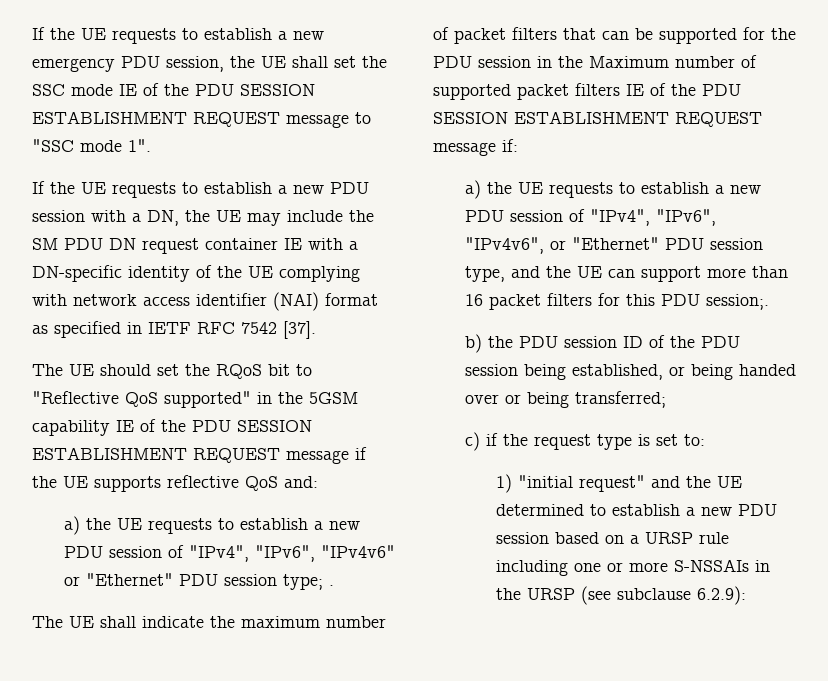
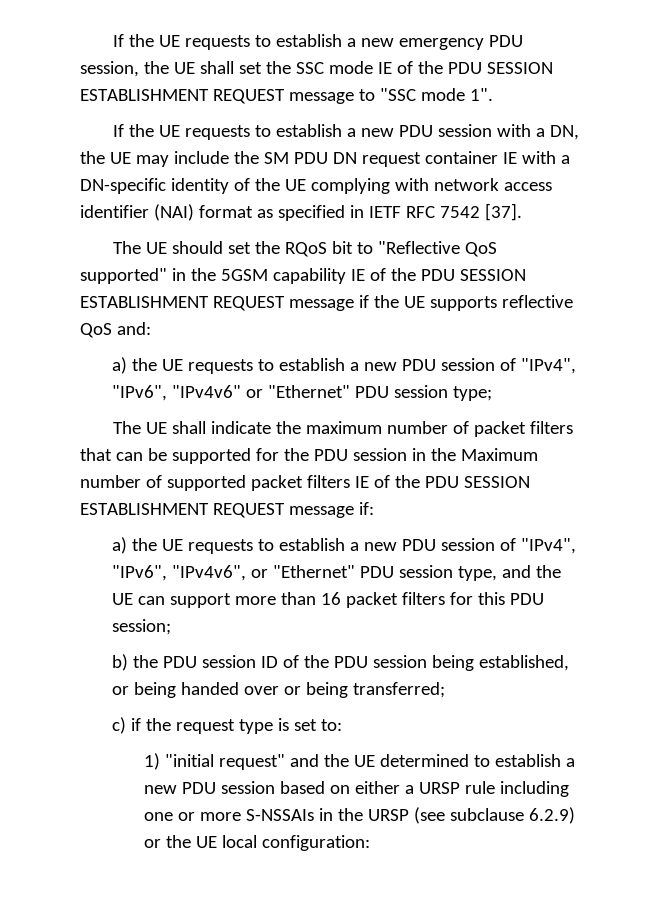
- a) the UE requests to establish a new PDU session of "IPv4", "IPv6", "IPv4v6" or "Ethernet" PDU session type; .
+ a) the UE requests to establish a new PDU session of "IPv4", "IPv6", "IPv4v6" or "Ethernet" PDU session type;
- a) the UE requests to establish a new PDU session of "IPv4", "IPv6", "IPv4v6", or "Ethernet" PDU session type, and the UE can support more than 16 packet filters for this PDU session;.
+ a) the UE requests to establish a new PDU session of "IPv4", "IPv6", "IPv4v6", or "Ethernet" PDU session type, and the UE can support more than 16 packet filters for this PDU session;
- 1) "initial request" and the UE determined to establish a new PDU session based on a URSP rule including one or more S-NSSAIs in the URSP (see subclause 6.2.9):
+ 1) "initial request" and the UE determined to establish a new PDU session based on either a URSP rule including one or more S-NSSAIs in the URSP (see subclause 6.2.9) or the UE local configuration:

